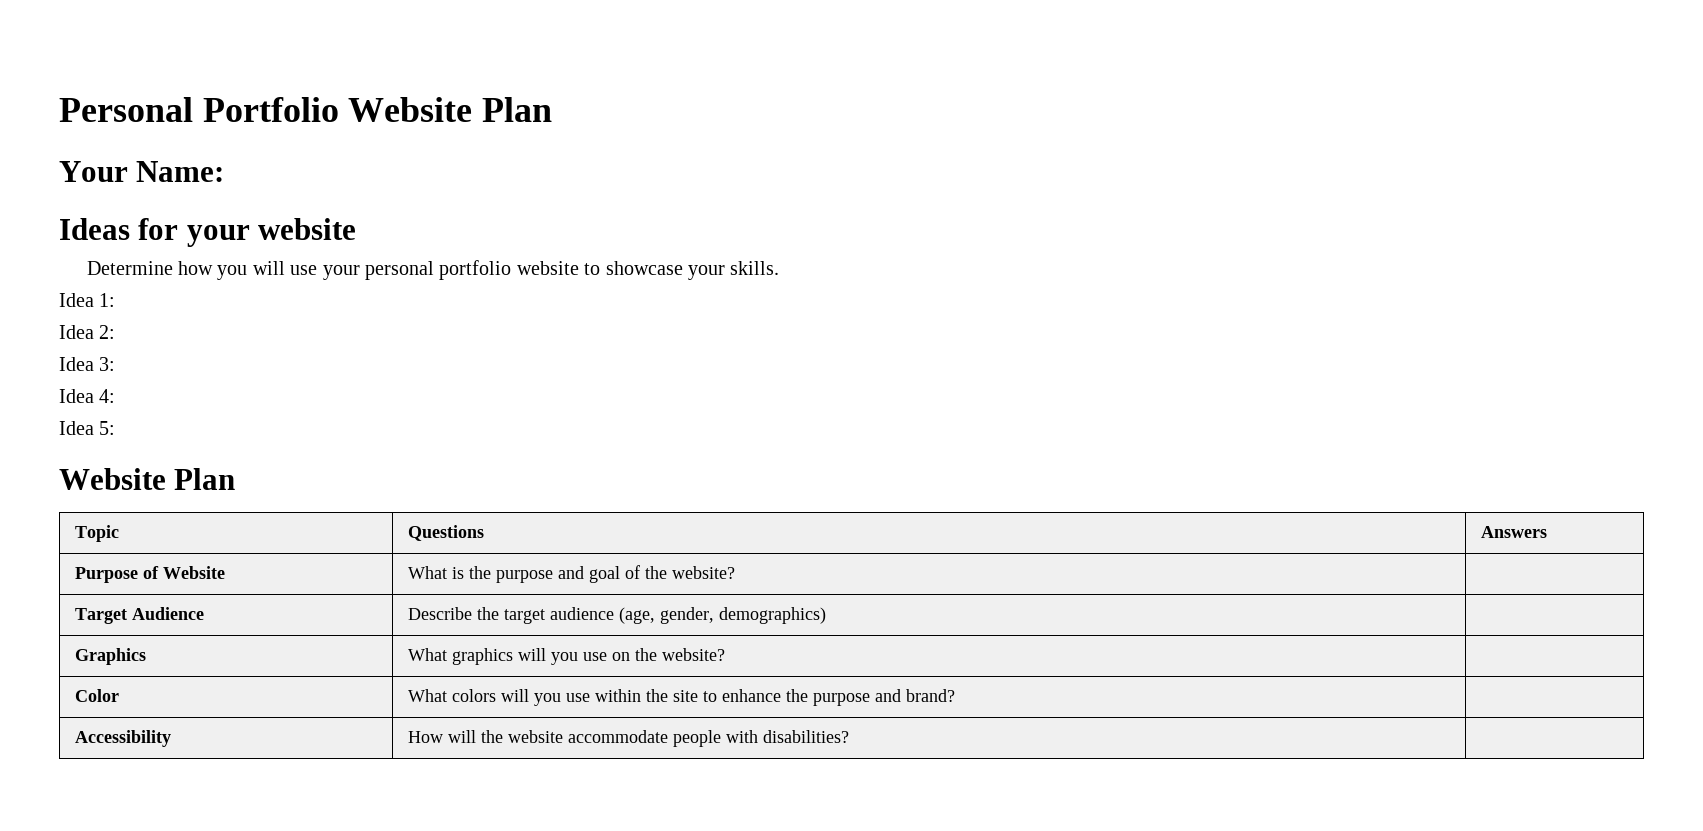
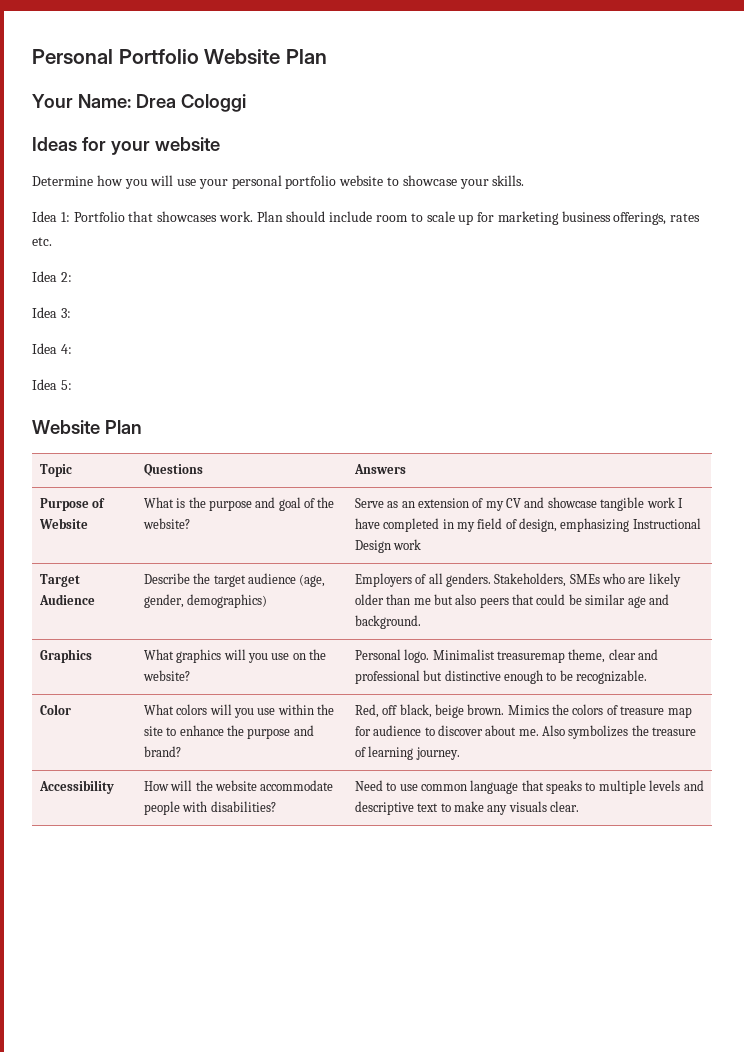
- Your Name:
+ Your Name: Drea Cologgi
- Idea 1:
+ Idea 1: Portfolio that showcases work. Plan should include room to scale up for marketing business offerings, rates etc.
- Purpose of Website | What is the purpose and goal of the website? |
+ Purpose of Website | What is the purpose and goal of the website? | Serve as an extension of my CV and showcase tangible work I have completed in my field of design, emphasizing Instructional Design work
- Target Audience | Describe the target audience (age, gender, demographics) |
+ Target Audience | Describe the target audience (age, gender, demographics) | Employers of all genders. Stakeholders, SMEs who are likely older than me but also peers that could be similar age and background.
- Graphics | What graphics will you use on the website? |
+ Graphics | What graphics will you use on the website? | Personal logo. Minimalist treasuremap theme, clear and professional but distinctive enough to be recognizable.
- Color | What colors will you use within the site to enhance the purpose and brand? |
+ Color | What colors will you use within the site to enhance the purpose and brand? | Red, off black, beige brown. Mimics the colors of treasure map for audience to discover about me. Also symbolizes the treasure of learning journey.
- Accessibility | How will the website accommodate people with disabilities? |
+ Accessibility | How will the website accommodate people with disabilities? | Need to use common language that speaks to multiple levels and descriptive text to make any visuals clear.

